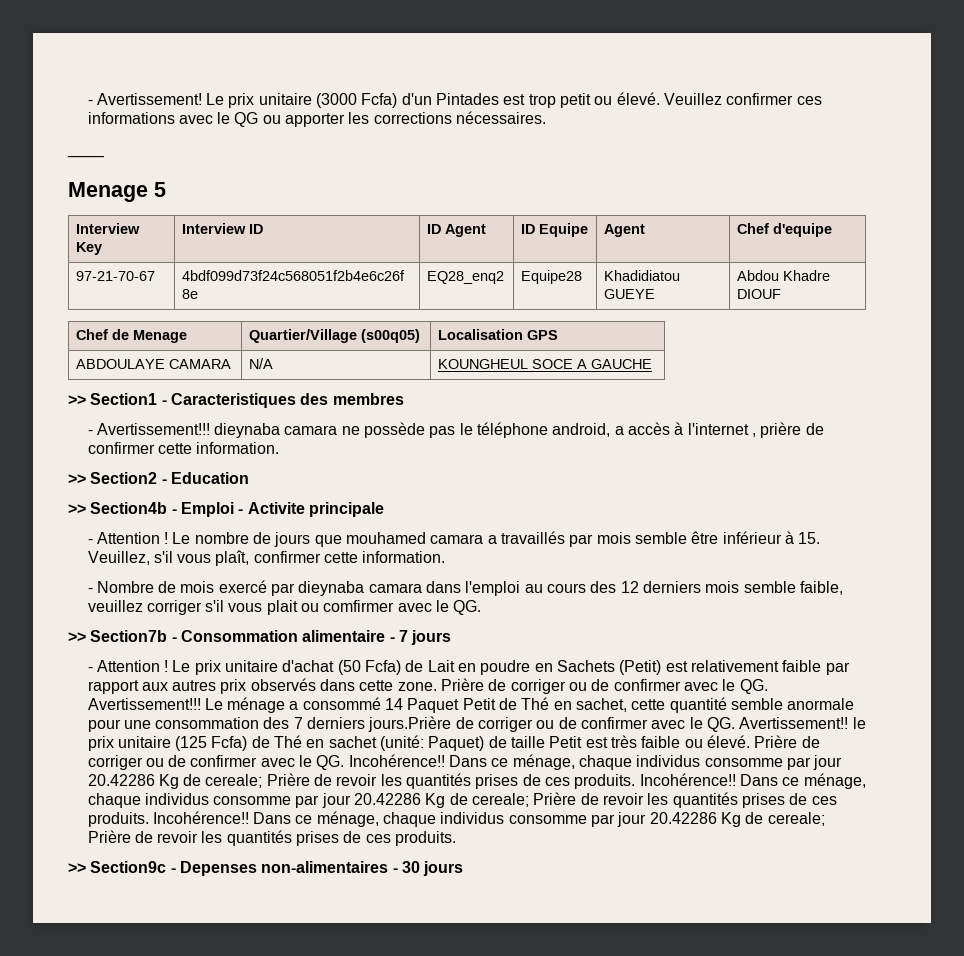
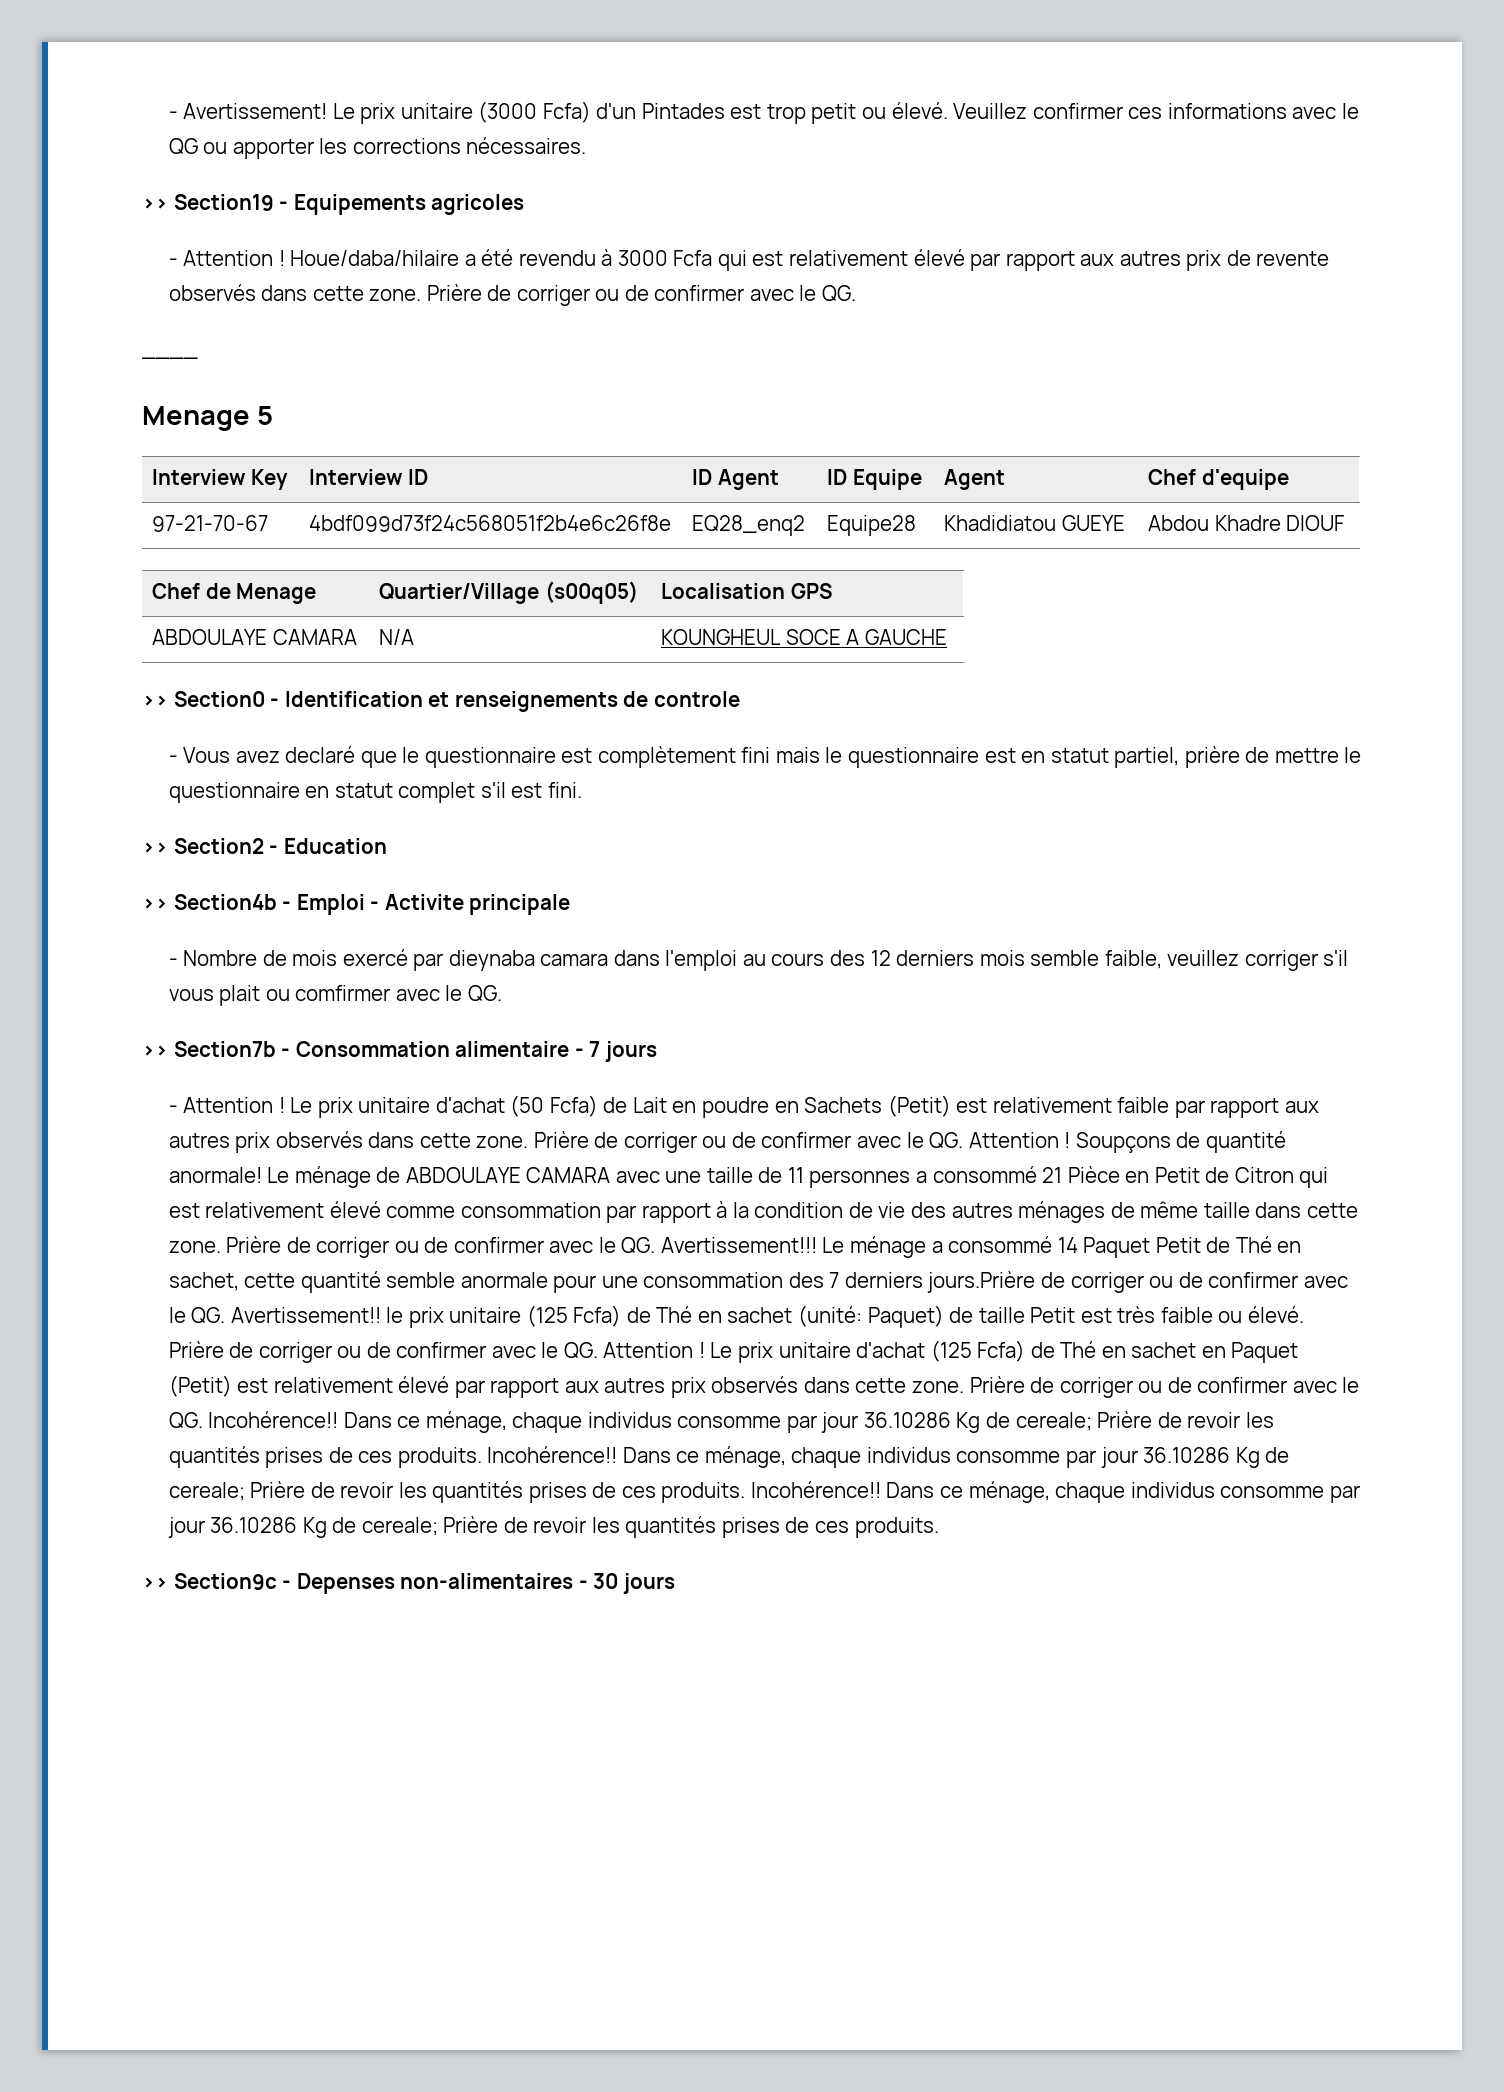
+ >> Section19 - Equipements agricoles
+ - Attention ! Houe/daba/hilaire a été revendu à 3000 Fcfa qui est relativement élevé par rapport aux autres prix de revente observés dans cette zone. Prière de corriger ou de confirmer avec le QG.
- >> Section1 - Caracteristiques des membres
- - Avertissement!!! dieynaba camara ne possède pas le téléphone android, a accès à l'internet , prière de confirmer cette information.
+ >> Section0 - Identification et renseignements de controle
+ - Vous avez declaré que le questionnaire est complètement fini mais le questionnaire est en statut partiel, prière de mettre le questionnaire en statut complet s'il est fini.
- - Attention ! Le nombre de jours que mouhamed camara a travaillés par mois semble être inférieur à 15. Veuillez, s'il vous plaît, confirmer cette information.
- Prière de corriger ou de confirmer avec le QG. Avertissement!!!
+ Prière de corriger ou de confirmer avec le QG. Attention ! Soupçons de quantité anormale! Le ménage de ABDOULAYE CAMARA avec une taille de 11 personnes a consommé 21 Pièce en Petit de Citron qui est relativement élevé comme consommation par rapport à la condition de vie des autres ménages de même taille dans cette zone. Prière de corriger ou de confirmer avec le QG. Avertissement!!!
- Prière de corriger ou de confirmer avec le QG. Incohérence!! Dans ce ménage, chaque individus consomme par jour 20.42286 Kg de cereale; Prière de revoir les quantités prises de ces produits. Incohérence!! Dans ce ménage, chaque individus consomme par jour 20.42286 Kg de cereale; Prière de revoir les quantités prises de ces produits. Incohérence!! Dans ce ménage, chaque individus consomme par jour 20.42286 Kg de cereale; Prière de revoir les quantités prises de ces produits.
+ Prière de corriger ou de confirmer avec le QG. Attention ! Le prix unitaire d'achat (125 Fcfa) de Thé en sachet en Paquet (Petit) est relativement élevé par rapport aux autres prix observés dans cette zone. Prière de corriger ou de confirmer avec le QG. Incohérence!! Dans ce ménage, chaque individus consomme par jour 36.10286 Kg de cereale; Prière de revoir les quantités prises de ces produits. Incohérence!! Dans ce ménage, chaque individus consomme par jour 36.10286 Kg de cereale; Prière de revoir les quantités prises de ces produits. Incohérence!! Dans ce ménage, chaque individus consomme par jour 36.10286 Kg de cereale; Prière de revoir les quantités prises de ces produits.

